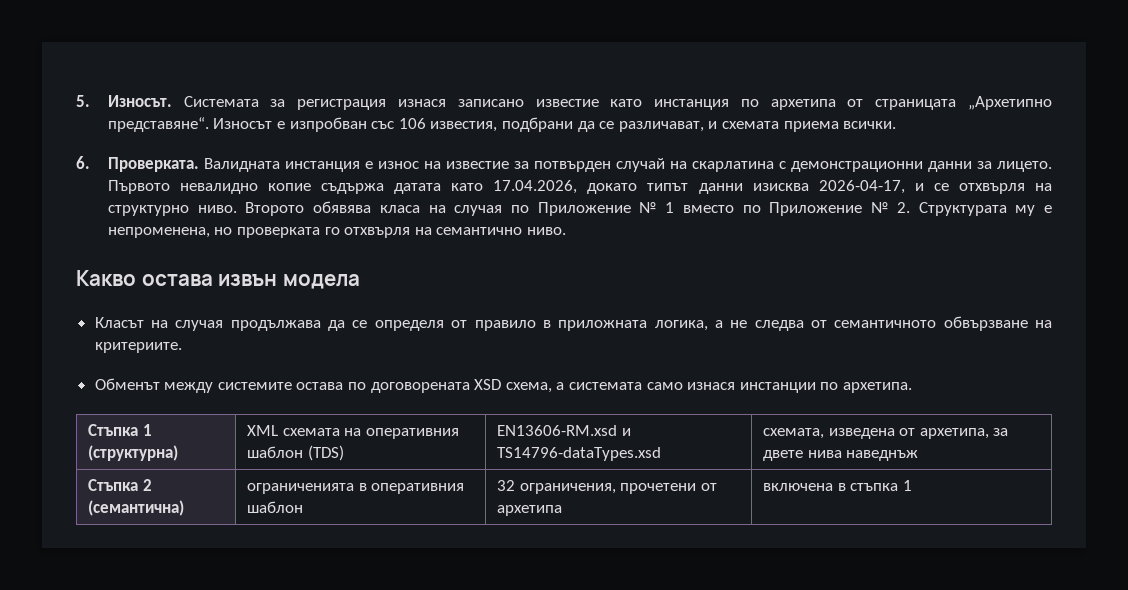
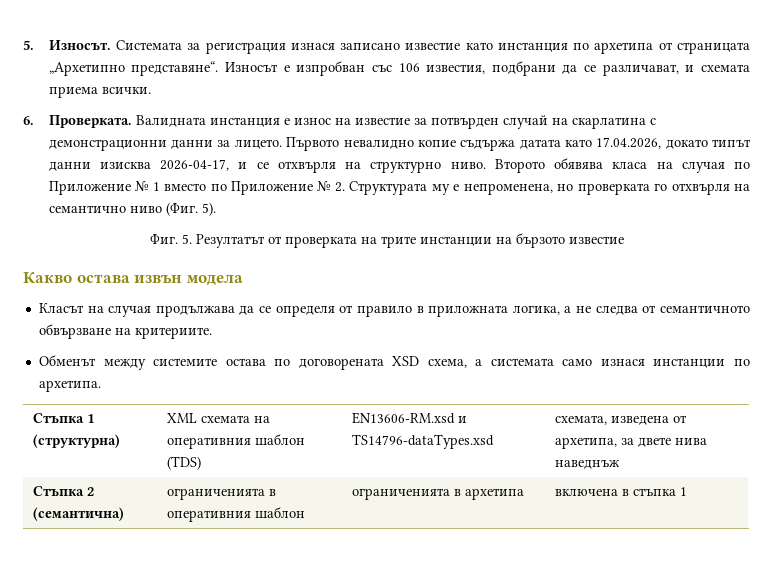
- Второто обявява класа на случая по Приложение № 1 вместо по Приложение № 2. Структурата му е непроменена, но проверката го отхвърля на семантично ниво.
+ Второто обявява класа на случая по Приложение № 1 вместо по Приложение № 2. Структурата му е непроменена, но проверката го отхвърля на семантично ниво (Фиг. 5).
+ Фиг. 5. Резултатът от проверката на трите инстанции на бързото известие
- Стъпка 2 (семантична) | ограниченията в оперативния шаблон | 32 ограничения, прочетени от архетипа | включена в стъпка 1
+ Стъпка 2 (семантична) | ограниченията в оперативния шаблон | ограниченията в архетипа | включена в стъпка 1

